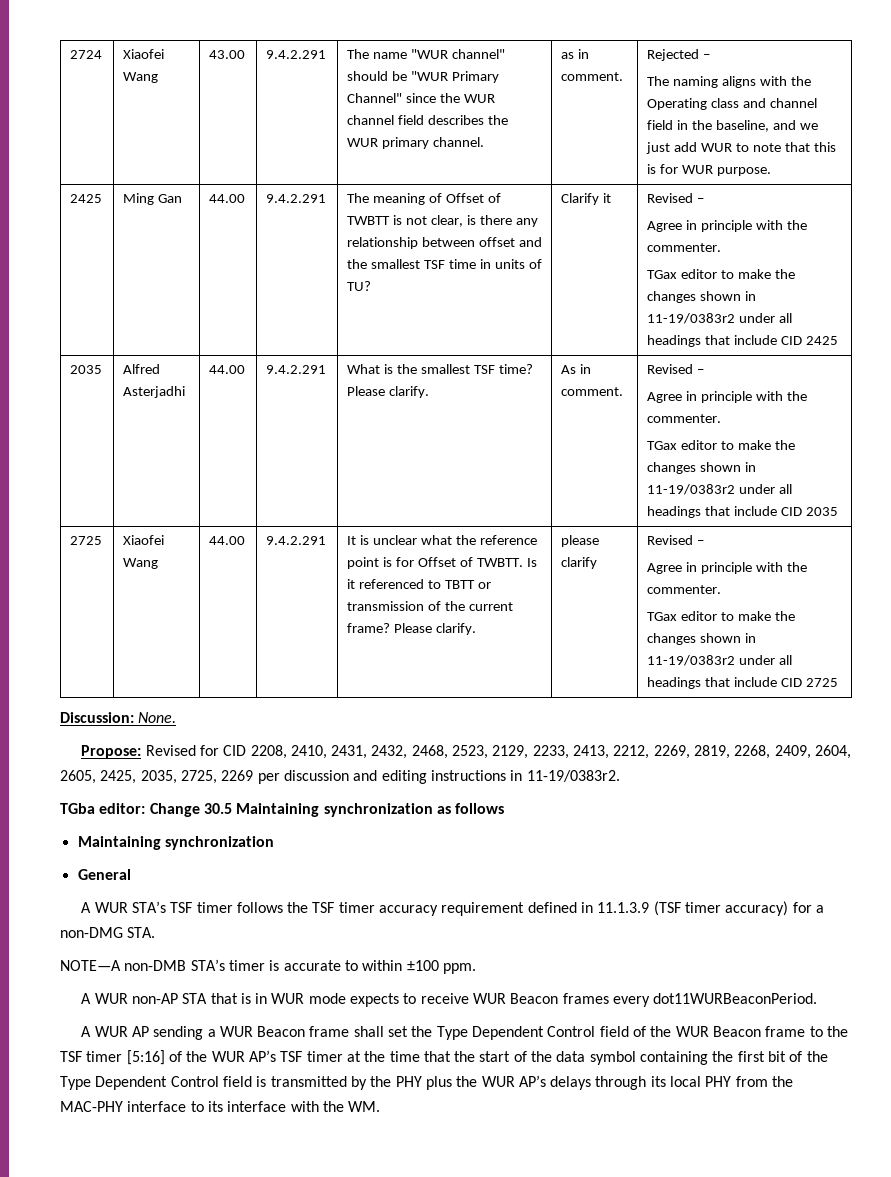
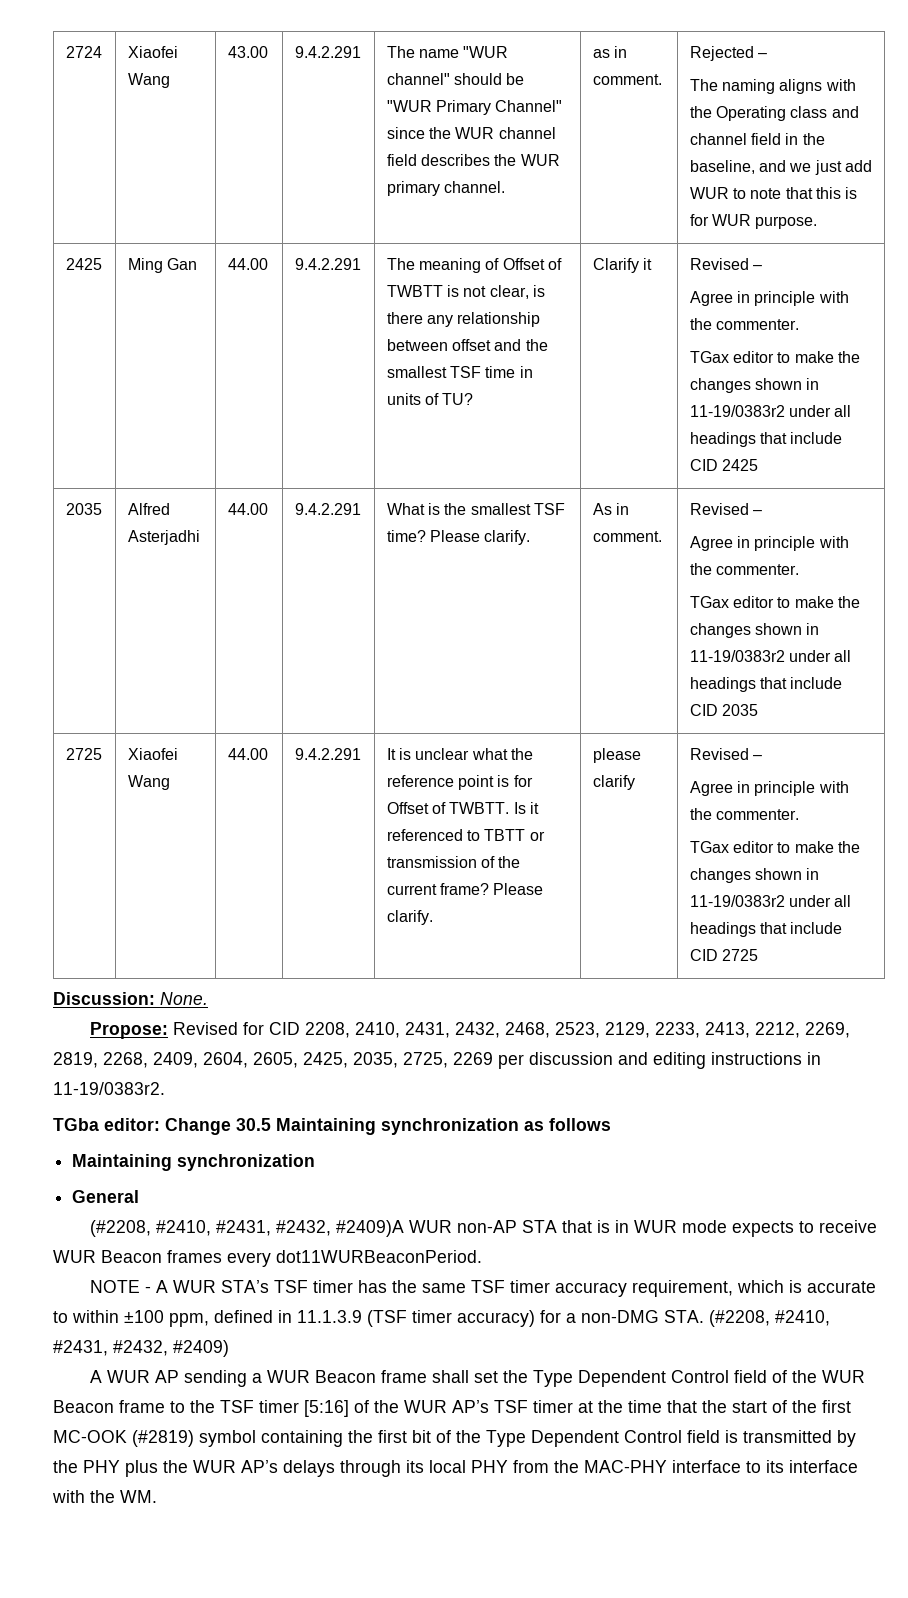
- A WUR STA’s TSF timer follows the TSF timer accuracy requirement defined in 11.1.3.9 (TSF timer accuracy) for a non-DMG STA.
- NOTE—A non-DMB STA’s timer is accurate to within ±100 ppm.
- A WUR non-AP STA that is in WUR mode expects to receive WUR Beacon frames every dot11WURBeaconPeriod.
+ (#2208, #2410, #2431, #2432, #2409)A WUR non-AP STA that is in WUR mode expects to receive WUR Beacon frames every dot11WURBeaconPeriod.
+ NOTE - A WUR STA’s TSF timer has the same TSF timer accuracy requirement, which is accurate to within ±100 ppm, defined in 11.1.3.9 (TSF timer accuracy) for a non-DMG STA. (#2208, #2410, #2431, #2432, #2409)
- A WUR AP sending a WUR Beacon frame shall set the Type Dependent Control field of the WUR Beacon frame to the TSF timer [5:16] of the WUR AP’s TSF timer at the time that the start of the data symbol containing the first bit of the Type Dependent Control field is transmitted by the PHY plus the WUR AP’s delays through its local PHY from the MAC-PHY interface to its interface with the WM.
+ A WUR AP sending a WUR Beacon frame shall set the Type Dependent Control field of the WUR Beacon frame to the TSF timer [5:16] of the WUR AP’s TSF timer at the time that the start of the first MC-OOK (#2819) symbol containing the first bit of the Type Dependent Control field is transmitted by the PHY plus the WUR AP’s delays through its local PHY from the MAC-PHY interface to its interface with the WM.

